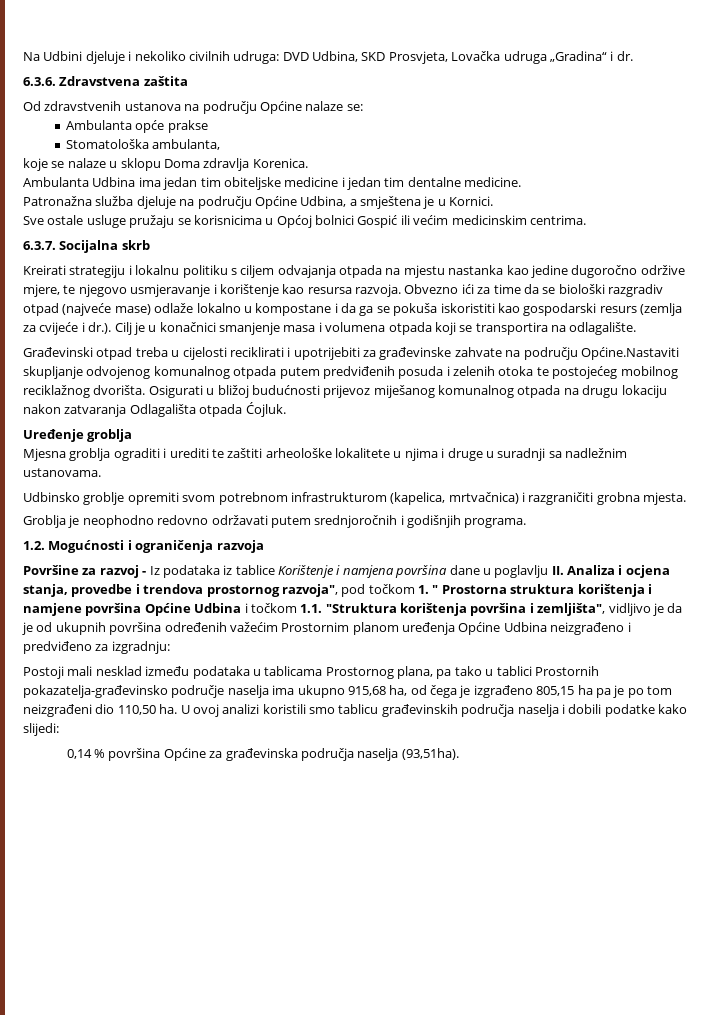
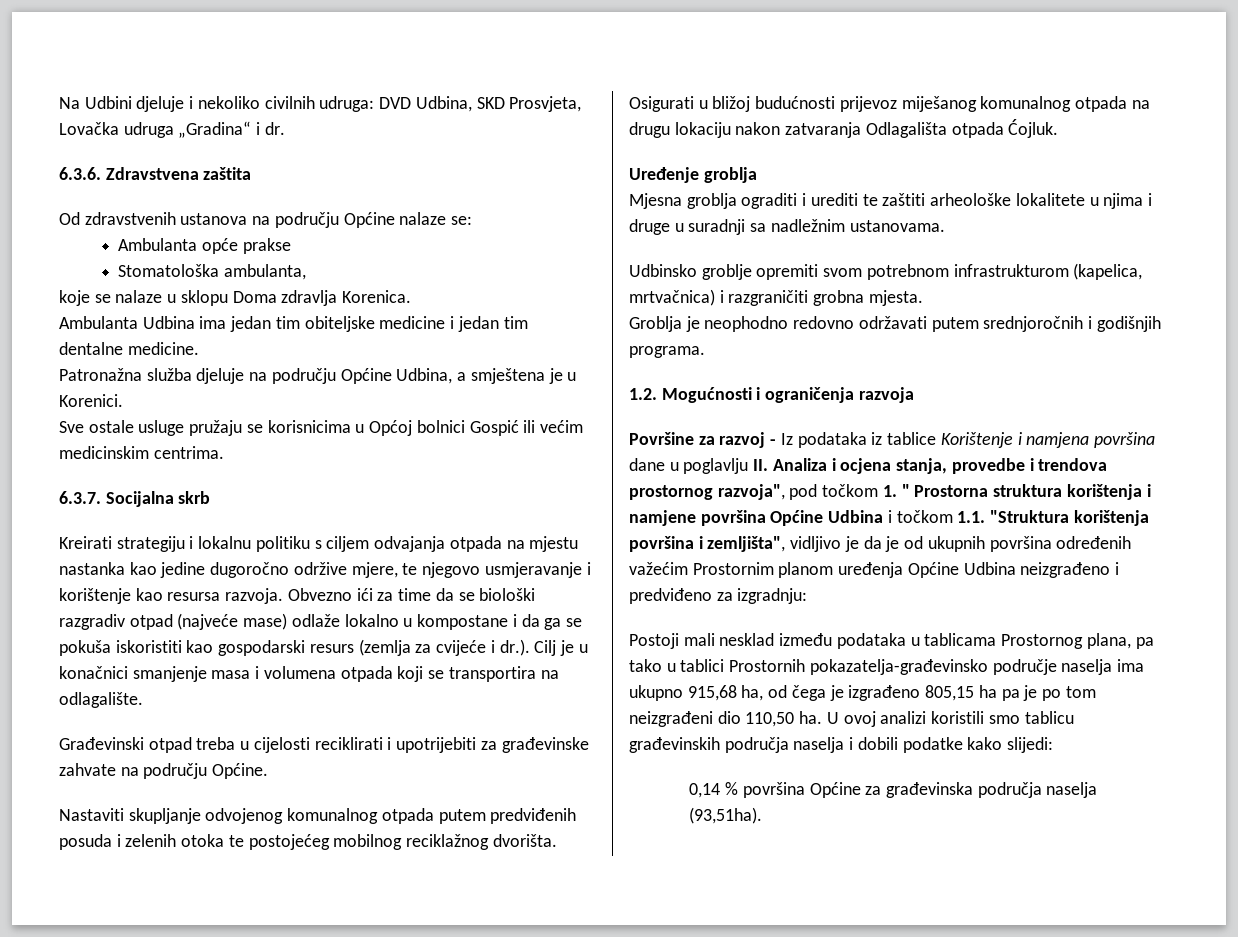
- Patronažna služba djeluje na području Općine Udbina, a smještena je u Kornici.
+ Patronažna služba djeluje na području Općine Udbina, a smještena je u Korenici.
- Građevinski otpad treba u cijelosti reciklirati i upotrijebiti za građevinske zahvate na području Općine.Nastaviti skupljanje odvojenog komunalnog otpada putem predviđenih posuda i zelenih otoka te postojećeg mobilnog reciklažnog dvorišta.
+ Građevinski otpad treba u cijelosti reciklirati i upotrijebiti za građevinske zahvate na području Općine.
+ Nastaviti skupljanje odvojenog komunalnog otpada putem predviđenih posuda i zelenih otoka te postojećeg mobilnog reciklažnog dvorišta.

